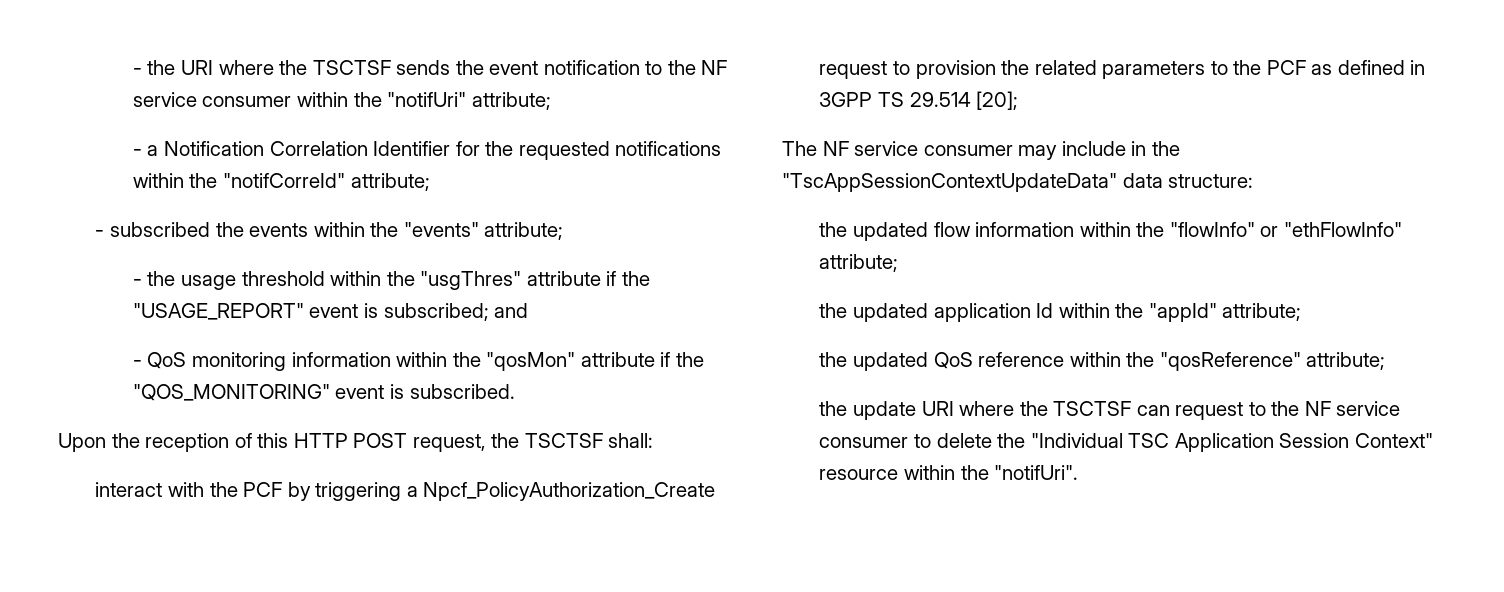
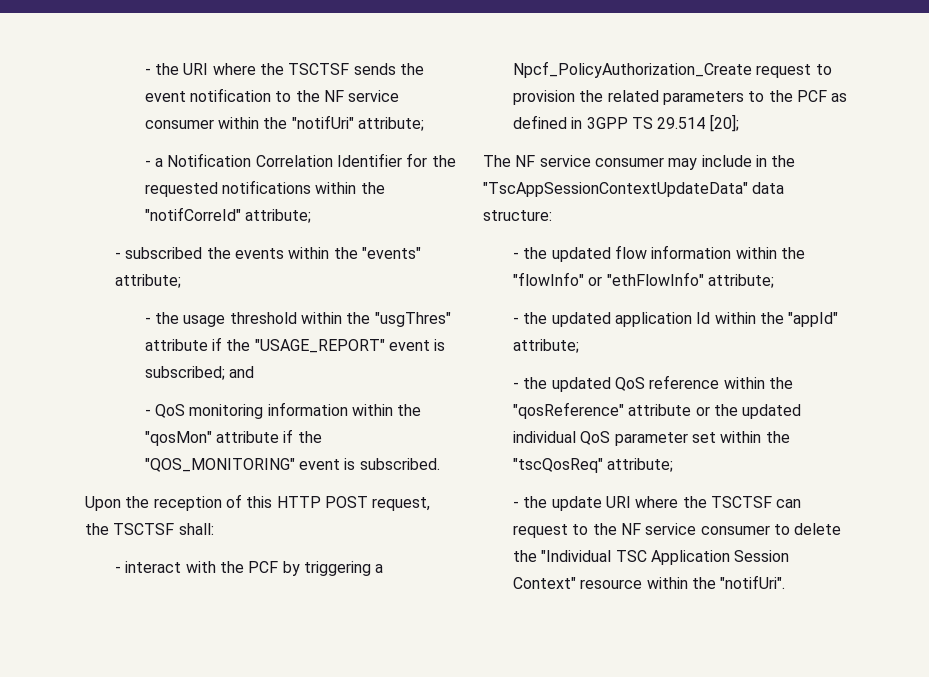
- interact with the PCF by triggering a Npcf_PolicyAuthorization_Create request to provision the related parameters to the PCF as defined in 3GPP TS 29.514 [20];
+ - interact with the PCF by triggering a Npcf_PolicyAuthorization_Create request to provision the related parameters to the PCF as defined in 3GPP TS 29.514 [20];
- the updated flow information within the "flowInfo" or "ethFlowInfo" attribute;
+ - the updated flow information within the "flowInfo" or "ethFlowInfo" attribute;
- the updated application Id within the "appId" attribute;
+ - the updated application Id within the "appId" attribute;
- the updated QoS reference within the "qosReference" attribute;
- the update URI where the TSCTSF can request to the NF service consumer to delete the "Individual TSC Application Session Context" resource within the "notifUri".
+ - the updated QoS reference within the "qosReference" attribute or the updated individual QoS parameter set within the "tscQosReq" attribute;
+ - the update URI where the TSCTSF can request to the NF service consumer to delete the "Individual TSC Application Session Context" resource within the "notifUri".

